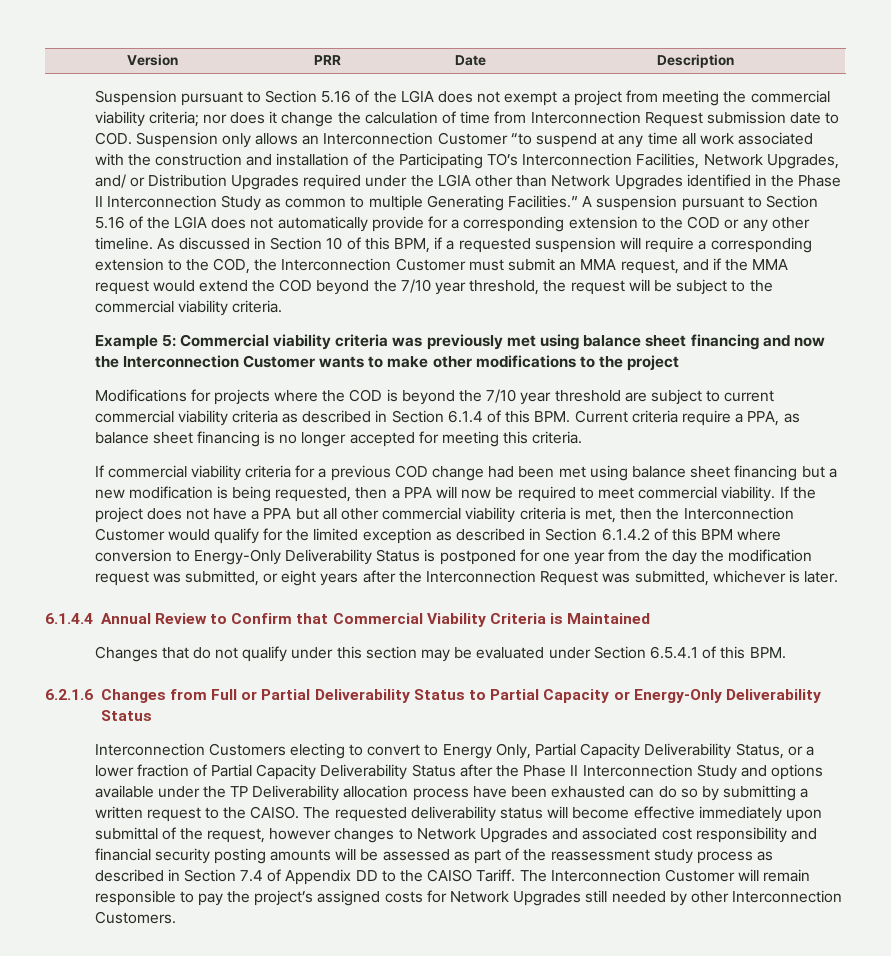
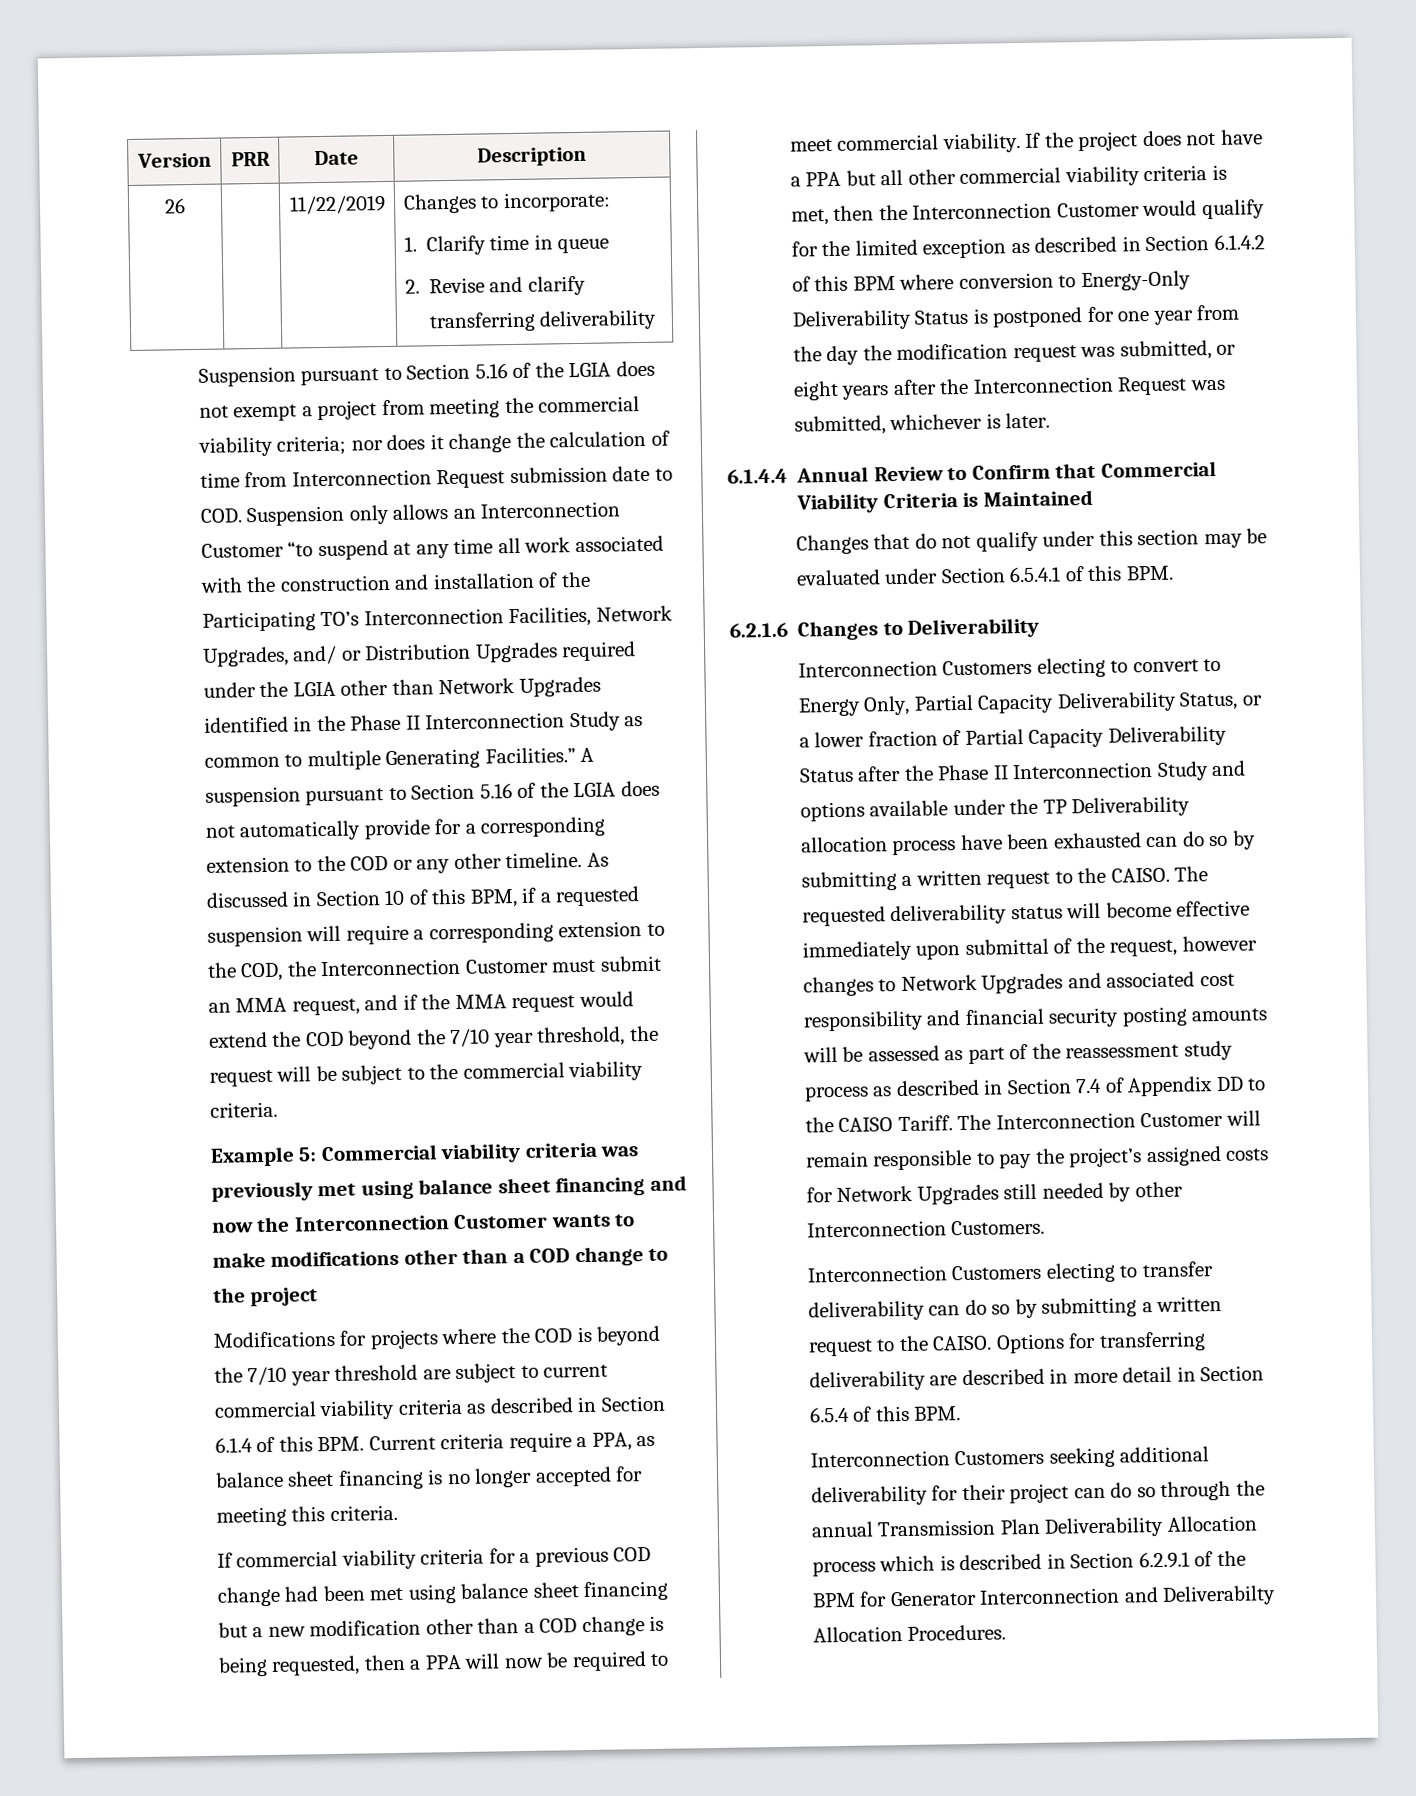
+ 26 | | 11/22/2019 | Changes to incorporate:
+ 1. Clarify time in queue
+ 2. Revise and clarify transferring deliverability
- Example 5: Commercial viability criteria was previously met using balance sheet financing and now the Interconnection Customer wants to make other modifications to the project
+ Example 5: Commercial viability criteria was previously met using balance sheet financing and now the Interconnection Customer wants to make modifications other than a COD change to the project
- If commercial viability criteria for a previous COD change had been met using balance sheet financing but a new modification is being requested, then a PPA will now be required to meet commercial viability.
+ If commercial viability criteria for a previous COD change had been met using balance sheet financing but a new modification other than a COD change is being requested, then a PPA will now be required to meet commercial viability.
- 6.2.1.6 Changes from Full or Partial Deliverability Status to Partial Capacity or Energy-Only Deliverability Status
+ 6.2.1.6 Changes to Deliverability
+ Interconnection Customers electing to transfer deliverability can do so by submitting a written request to the CAISO. Options for transferring deliverability are described in more detail in Section 6.5.4 of this BPM.
+ Interconnection Customers seeking additional deliverability for their project can do so through the annual Transmission Plan Deliverability Allocation process which is described in Section 6.2.9.1 of the BPM for Generator Interconnection and Deliverabilty Allocation Procedures.

